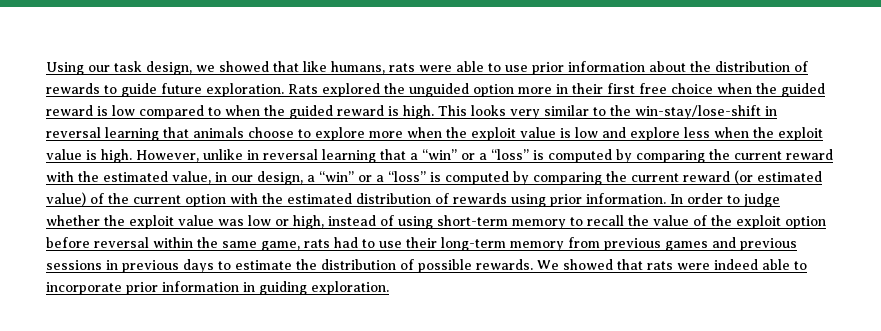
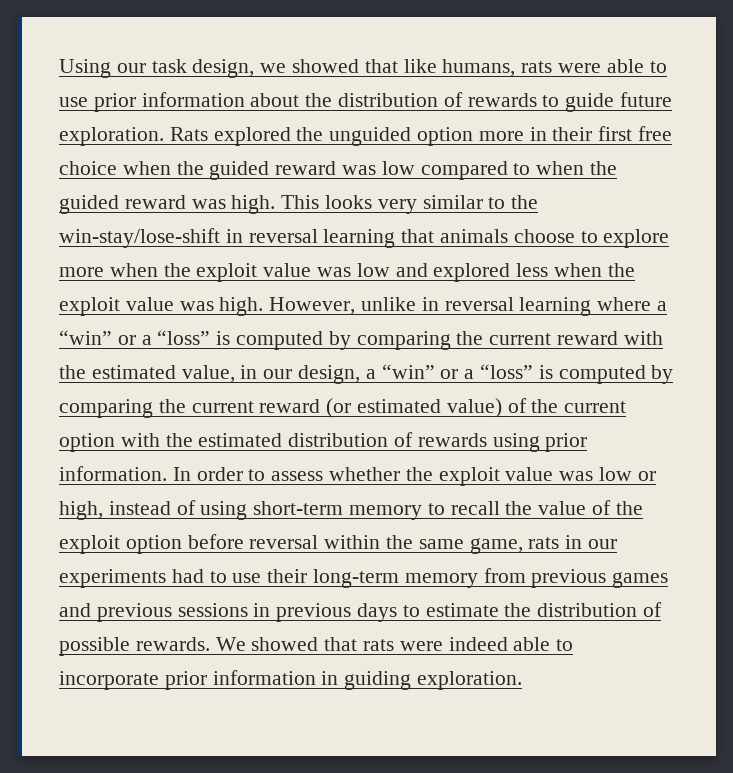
- Rats explored the unguided option more in their first free choice when the guided reward is low compared to when the guided reward is high.
+ Rats explored the unguided option more in their first free choice when the guided reward was low compared to when the guided reward was high.
- This looks very similar to the win-stay/lose-shift in reversal learning that animals choose to explore more when the exploit value is low and explore less when the exploit value is high.
+ This looks very similar to the win-stay/lose-shift in reversal learning that animals choose to explore more when the exploit value was low and explored less when the exploit value was high.
- However, unlike in reversal learning that a “win” or a “loss” is computed by comparing the current reward with the estimated value, in our design, a “win” or a “loss” is computed by comparing the current reward (or estimated value) of the current option with the estimated distribution of rewards using prior information.
+ However, unlike in reversal learning where a “win” or a “loss” is computed by comparing the current reward with the estimated value, in our design, a “win” or a “loss” is computed by comparing the current reward (or estimated value) of the current option with the estimated distribution of rewards using prior information.
- In order to judge whether the exploit value was low or high, instead of using short-term memory to recall the value of the exploit option before reversal within the same game, rats had to use their long-term memory from previous games and previous sessions in previous days to estimate the distribution of possible rewards.
+ In order to assess whether the exploit value was low or high, instead of using short-term memory to recall the value of the exploit option before reversal within the same game, rats in our experiments had to use their long-term memory from previous games and previous sessions in previous days to estimate the distribution of possible rewards.

